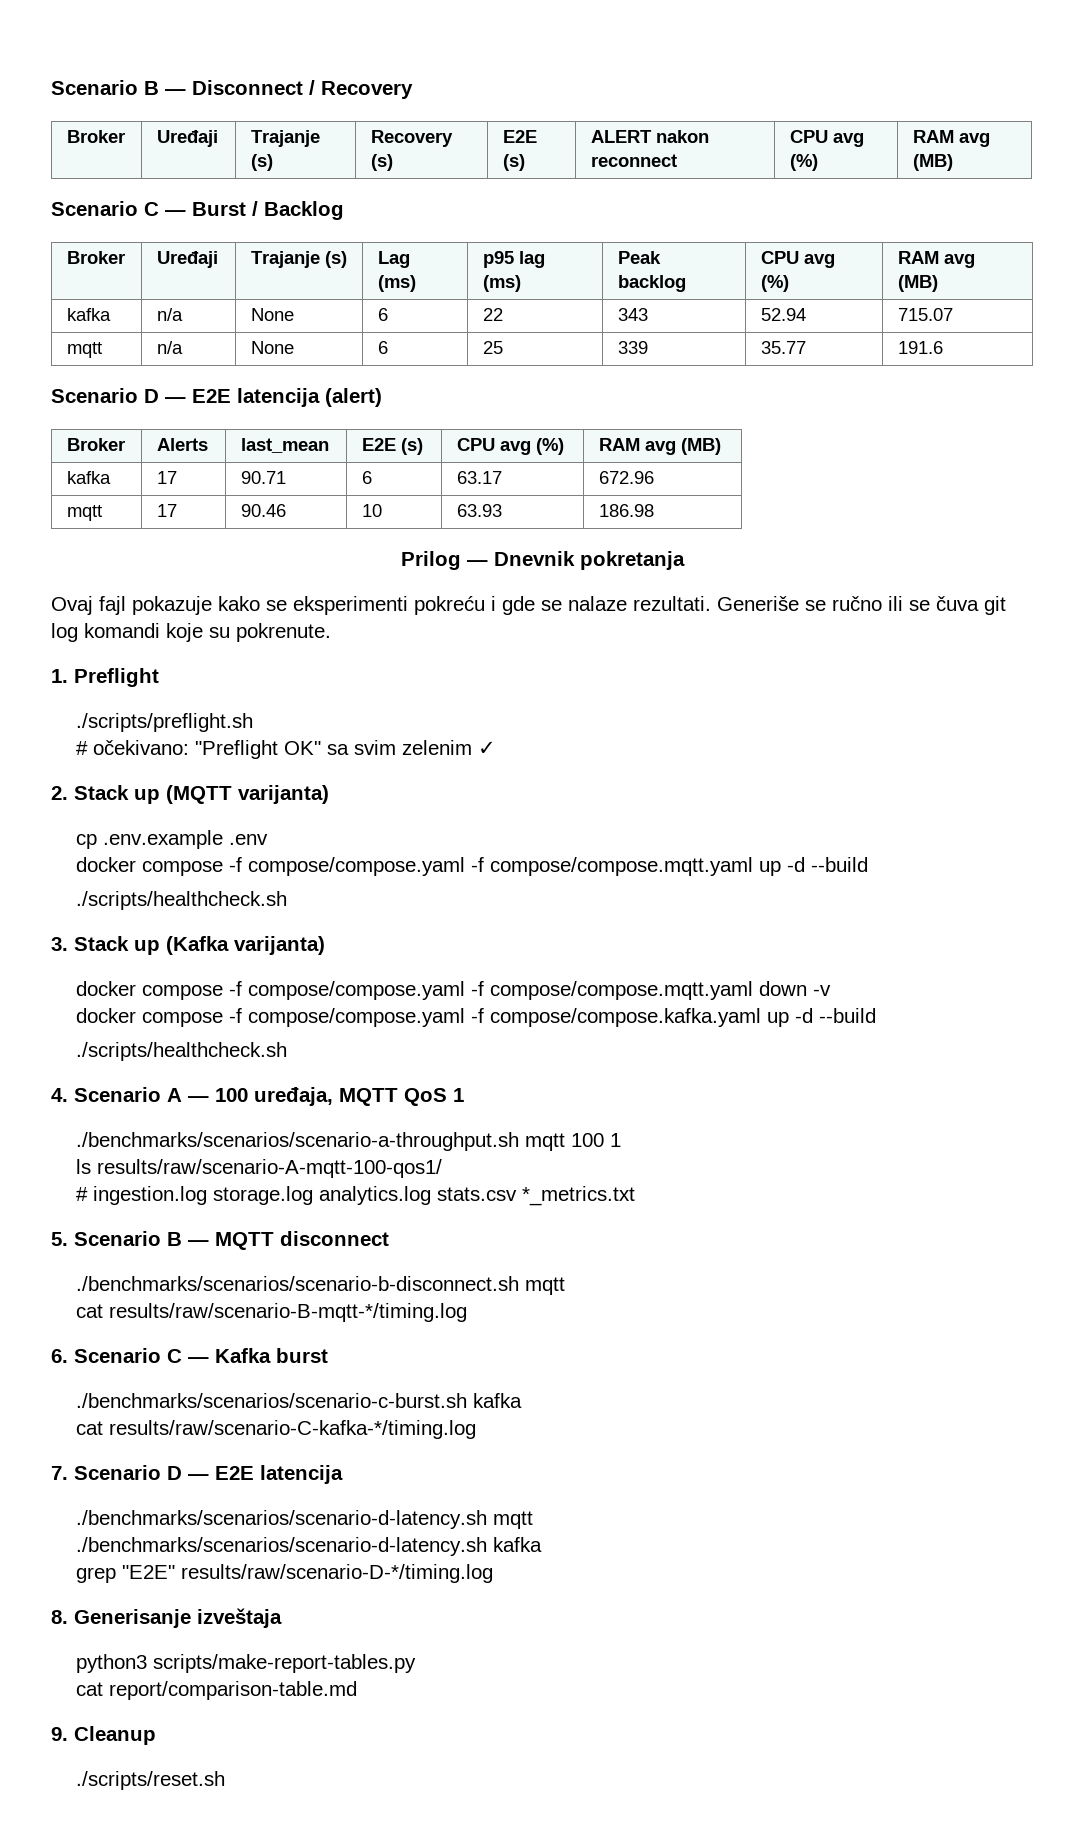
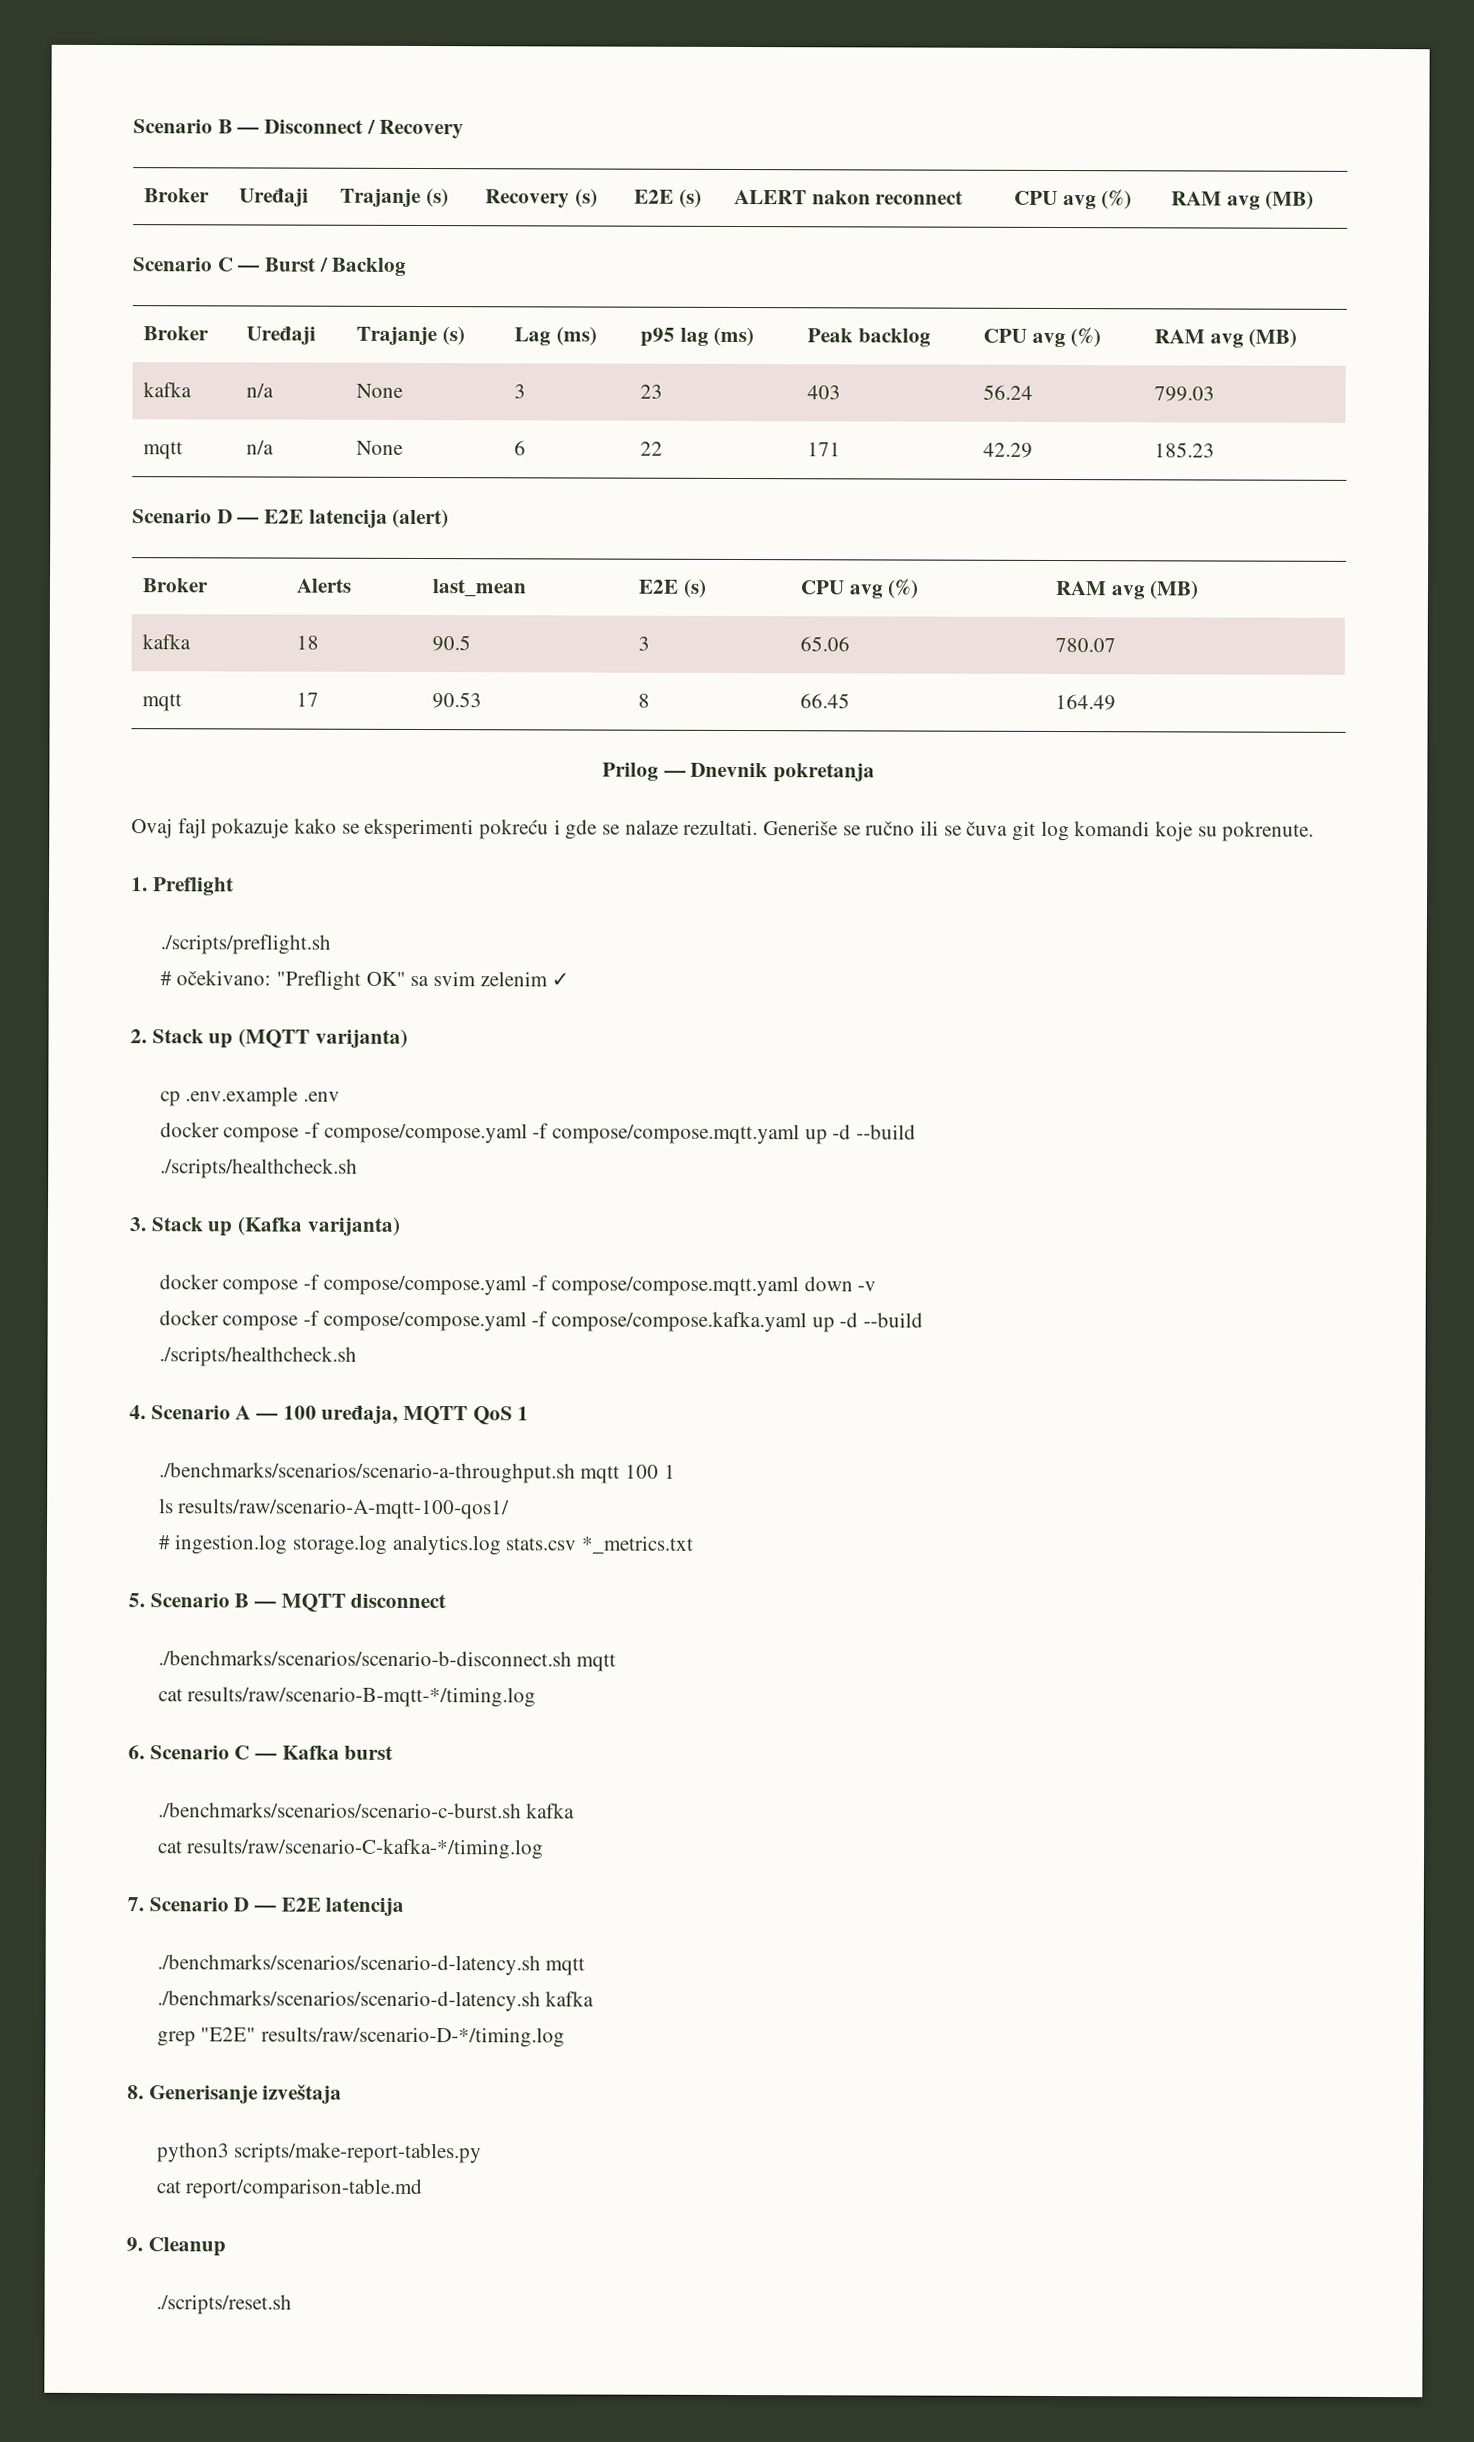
- kafka | n/a | None | 6 | 22 | 343 | 52.94 | 715.07
+ kafka | n/a | None | 3 | 23 | 403 | 56.24 | 799.03
- mqtt | n/a | None | 6 | 25 | 339 | 35.77 | 191.6
+ mqtt | n/a | None | 6 | 22 | 171 | 42.29 | 185.23
- kafka | 17 | 90.71 | 6 | 63.17 | 672.96
- mqtt | 17 | 90.46 | 10 | 63.93 | 186.98
+ kafka | 18 | 90.5 | 3 | 65.06 | 780.07
+ mqtt | 17 | 90.53 | 8 | 66.45 | 164.49

